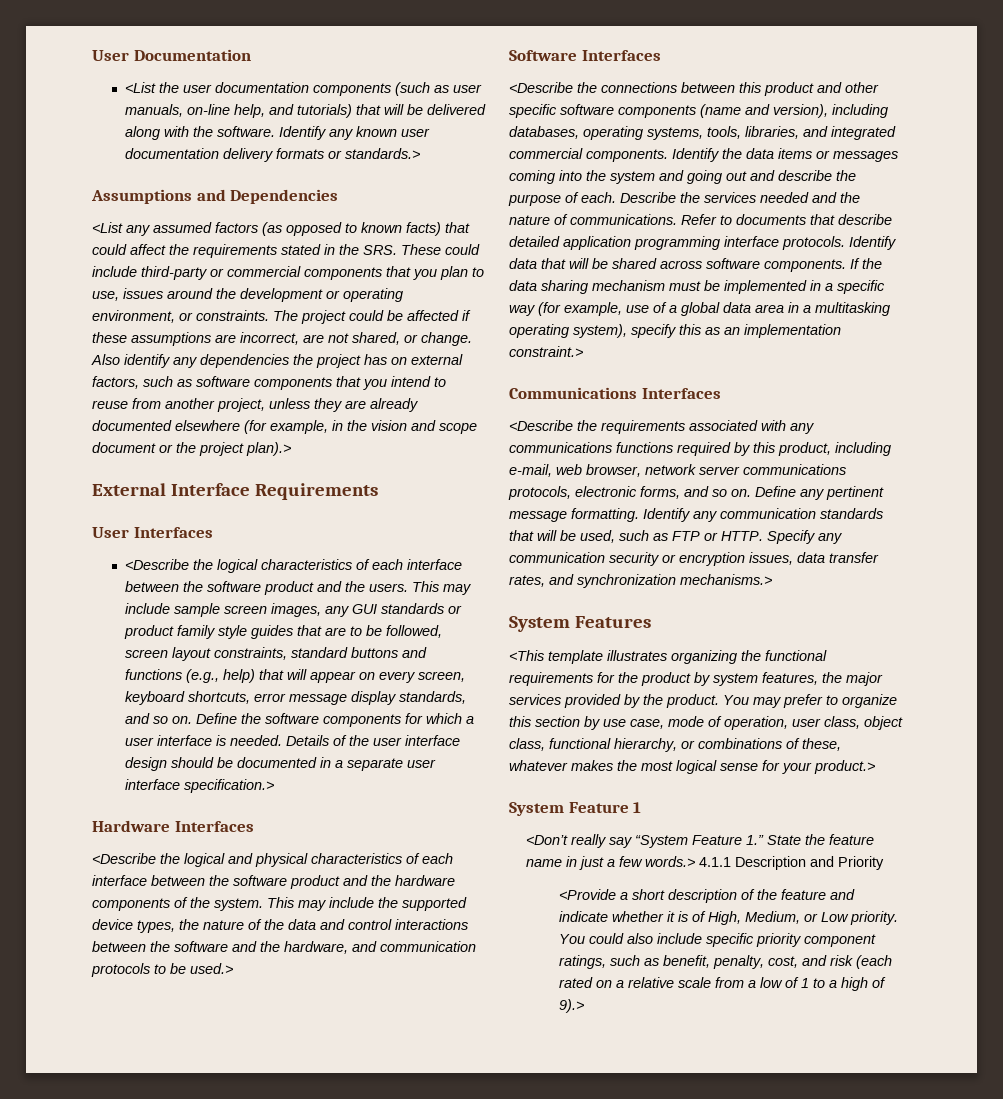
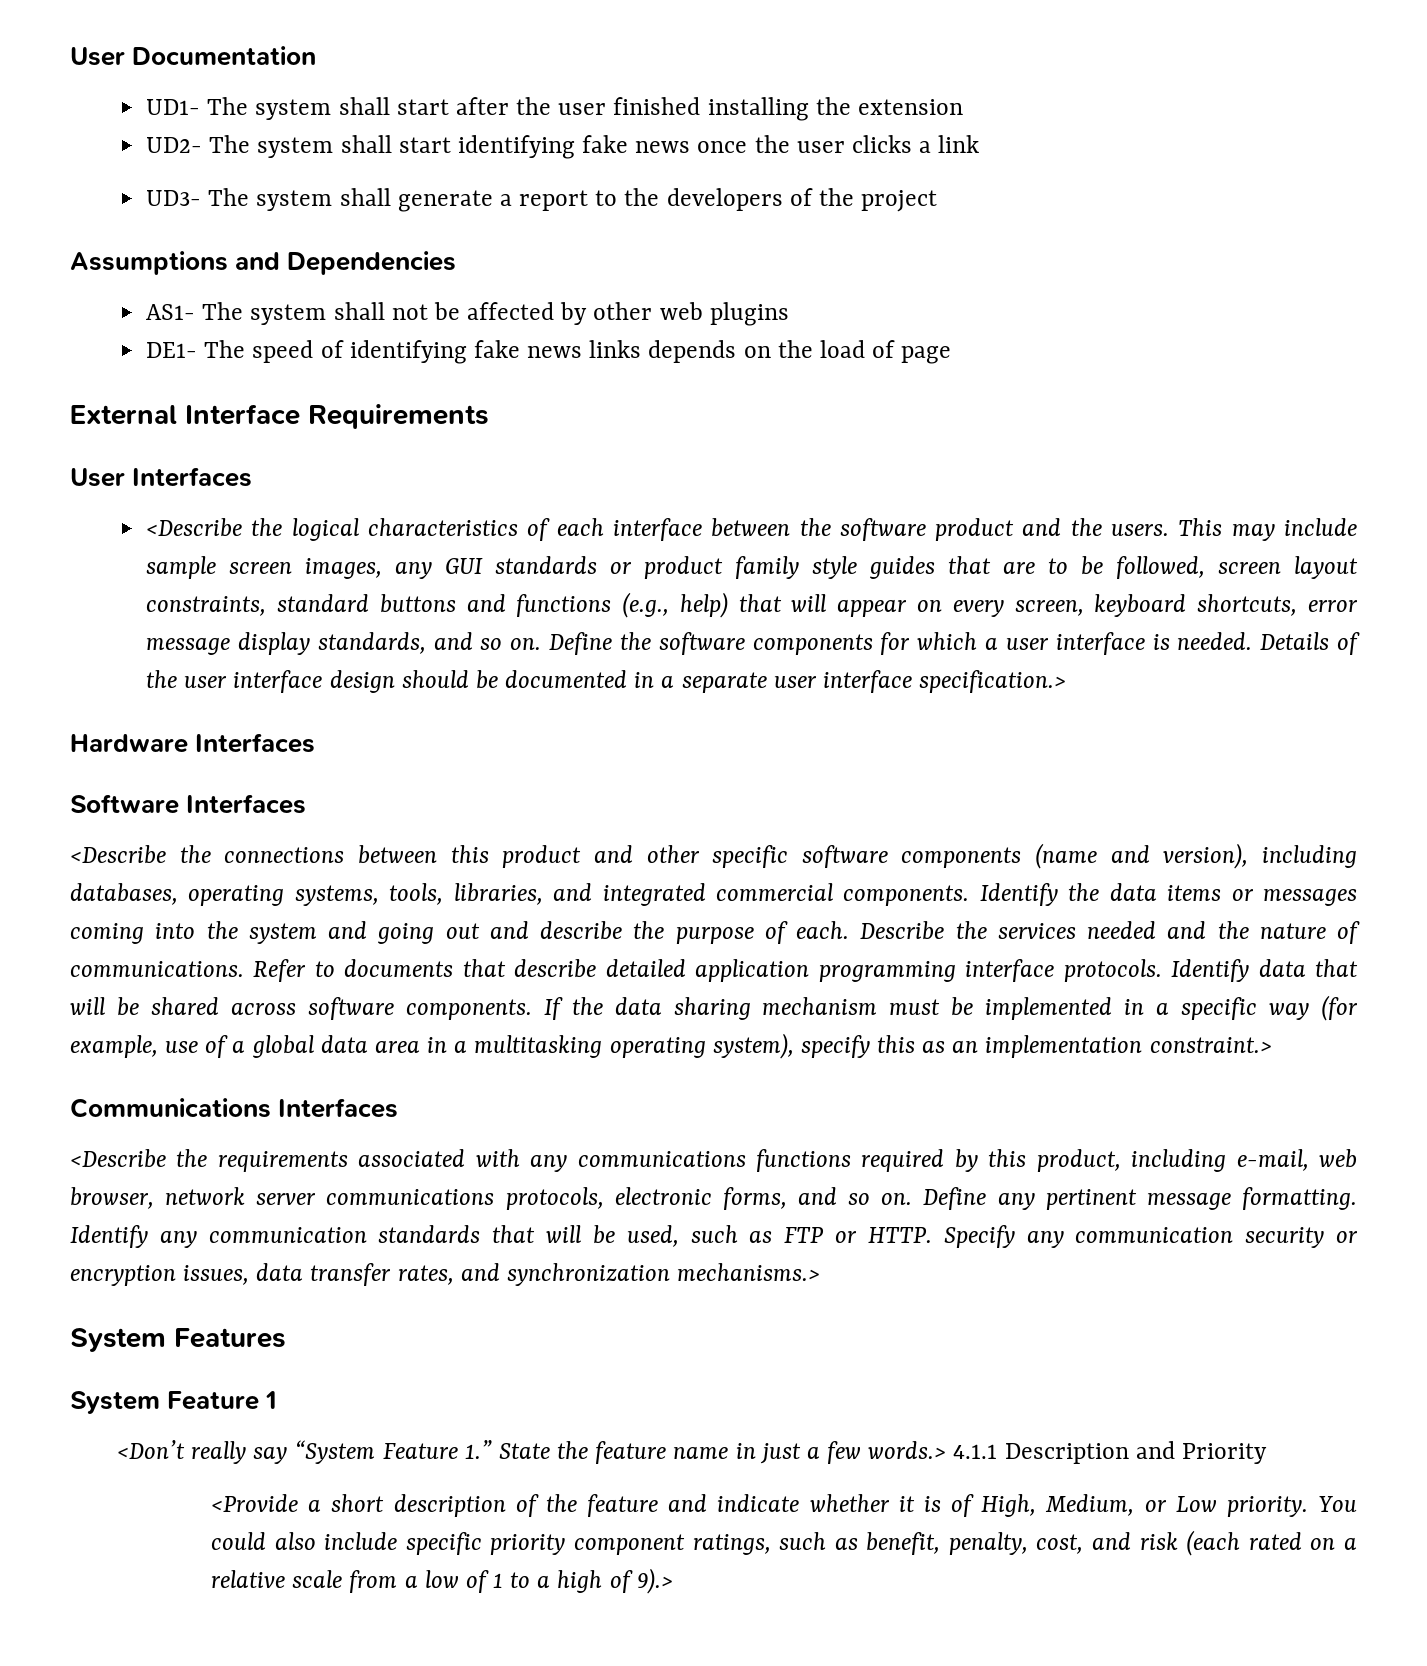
- <List the user documentation components (such as user manuals, on-line help, and tutorials) that will be delivered along with the software. Identify any known user documentation delivery formats or standards.>
+ UD1- The system shall start after the user finished installing the extension
+ UD2- The system shall start identifying fake news once the user clicks a link
+ UD3- The system shall generate a report to the developers of the project
  Assumptions and Dependencies
- <List any assumed factors (as opposed to known facts) that could affect the requirements stated in the SRS. These could include third-party or commercial components that you plan to use, issues around the development or operating environment, or constraints. The project could be affected if these assumptions are incorrect, are not shared, or change. Also identify any dependencies the project has on external factors, such as software components that you intend to reuse from another project, unless they are already documented elsewhere (for example, in the vision and scope document or the project plan).>
+ AS1- The system shall not be affected by other web plugins
+ DE1- The speed of identifying fake news links depends on the load of page
- <Describe the logical and physical characteristics of each interface between the software product and the hardware components of the system. This may include the supported device types, the nature of the data and control interactions between the software and the hardware, and communication protocols to be used.>
- <This template illustrates organizing the functional requirements for the product by system features, the major services provided by the product. You may prefer to organize this section by use case, mode of operation, user class, object class, functional hierarchy, or combinations of these, whatever makes the most logical sense for your product.>

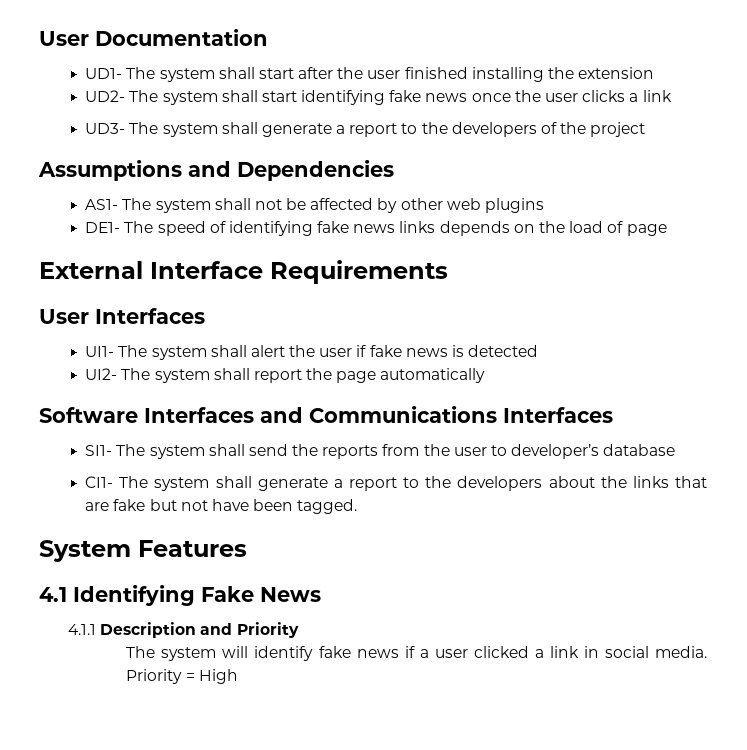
- <Describe the logical characteristics of each interface between the software product and the users. This may include sample screen images, any GUI standards or product family style guides that are to be followed, screen layout constraints, standard buttons and functions (e.g., help) that will appear on every screen, keyboard shortcuts, error message display standards, and so on. Define the software components for which a user interface is needed. Details of the user interface design should be documented in a separate user interface specification.>
- Hardware Interfaces
- Software Interfaces
- <Describe the connections between this product and other specific software components (name and version), including databases, operating systems, tools, libraries, and integrated commercial components. Identify the data items or messages coming into the system and going out and describe the purpose of each. Describe the services needed and the nature of communications. Refer to documents that describe detailed application programming interface protocols. Identify data that will be shared across software components. If the data sharing mechanism must be implemented in a specific way (for example, use of a global data area in a multitasking operating system), specify this as an implementation constraint.>
- Communications Interfaces
- <Describe the requirements associated with any communications functions required by this product, including e-mail, web browser, network server communications protocols, electronic forms, and so on. Define any pertinent message formatting. Identify any communication standards that will be used, such as FTP or HTTP. Specify any communication security or encryption issues, data transfer rates, and synchronization mechanisms.>
+ UI1- The system shall alert the user if fake news is detected
+ UI2- The system shall report the page automatically
+ Software Interfaces and Communications Interfaces
+ SI1- The system shall send the reports from the user to developer’s database
+ CI1- The system shall generate a report to the developers about the links that are fake but not have been tagged.
  System Features
- System Feature 1
- <Don’t really say “System Feature 1.” State the feature name in just a few words.> 4.1.1 Description and Priority
- <Provide a short description of the feature and indicate whether it is of High, Medium, or Low priority. You could also include specific priority component ratings, such as benefit, penalty, cost, and risk (each rated on a relative scale from a low of 1 to a high of 9).>
+ 4.1 Identifying Fake News
+ 4.1.1 Description and Priority
+ The system will identify fake news if a user clicked a link in social media. Priority = High

